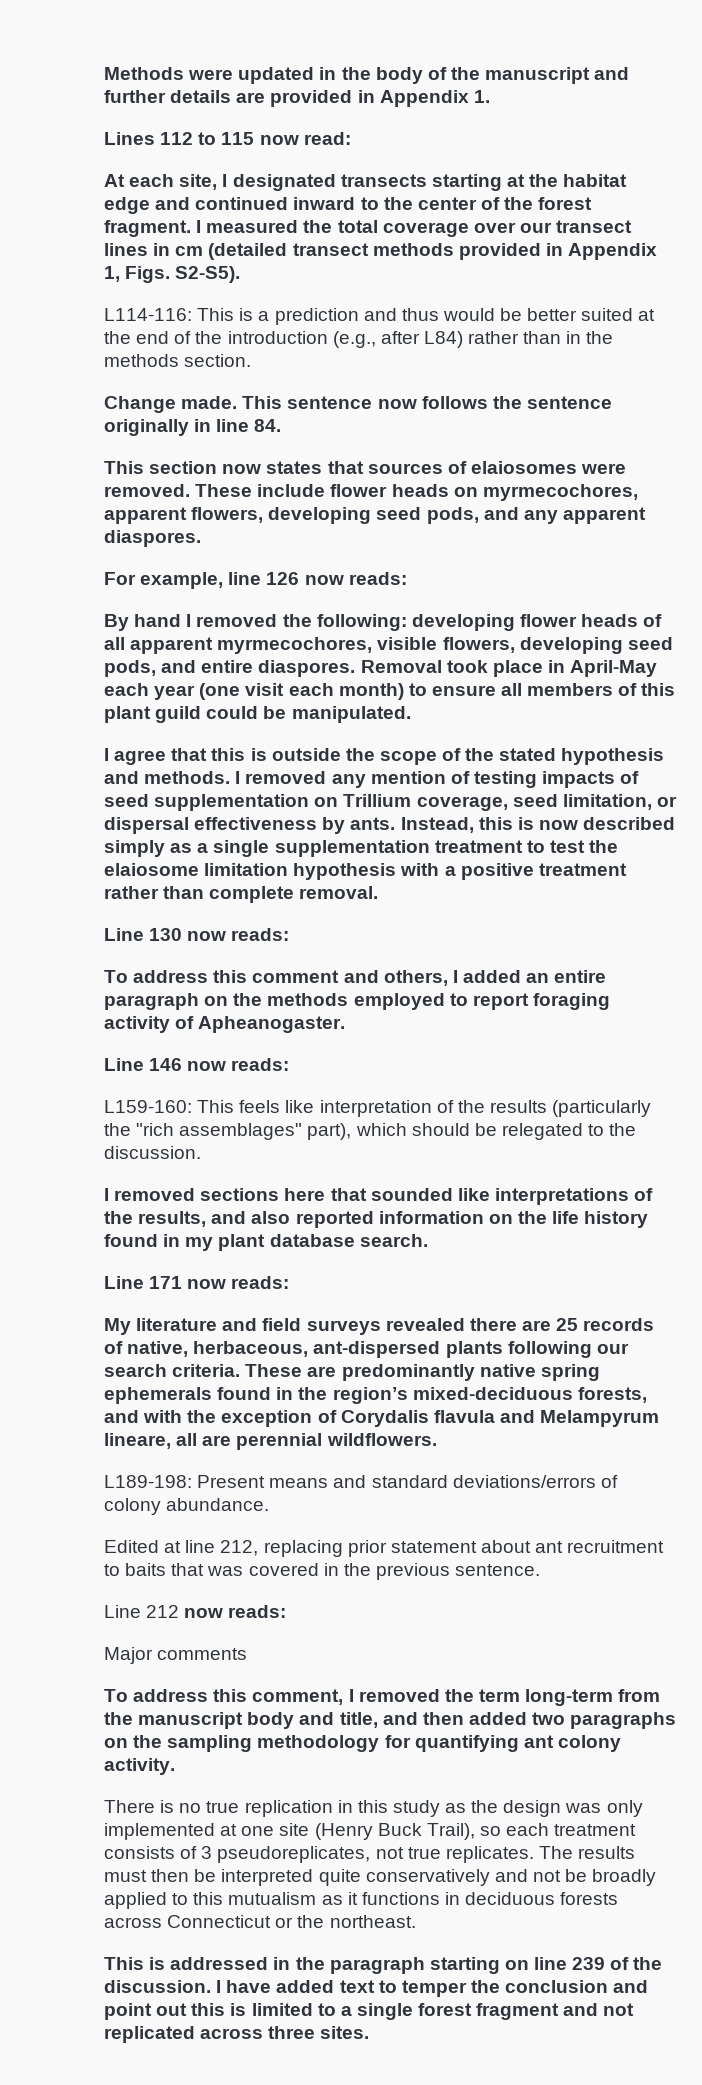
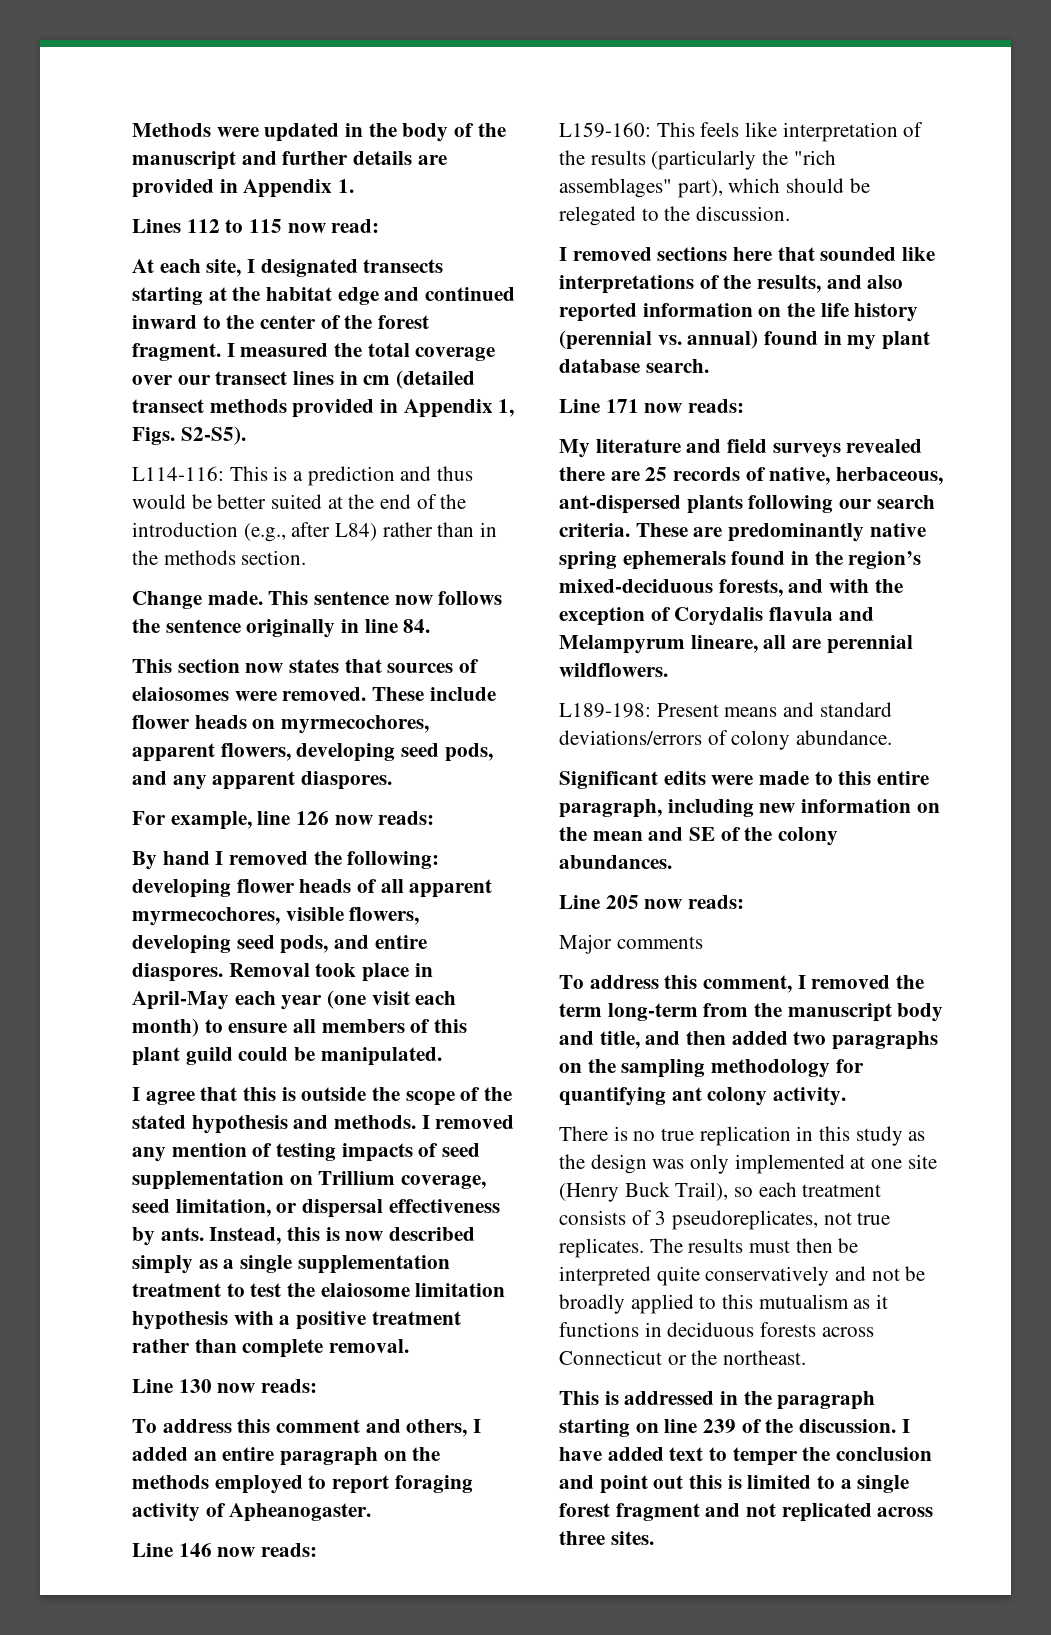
- I removed sections here that sounded like interpretations of the results, and also reported information on the life history found in my plant database search.
+ I removed sections here that sounded like interpretations of the results, and also reported information on the life history (perennial vs. annual) found in my plant database search.
- Edited at line 212, replacing prior statement about ant recruitment to baits that was covered in the previous sentence.
- Line 212 now reads:
+ Significant edits were made to this entire paragraph, including new information on the mean and SE of the colony abundances.
+ Line 205 now reads:

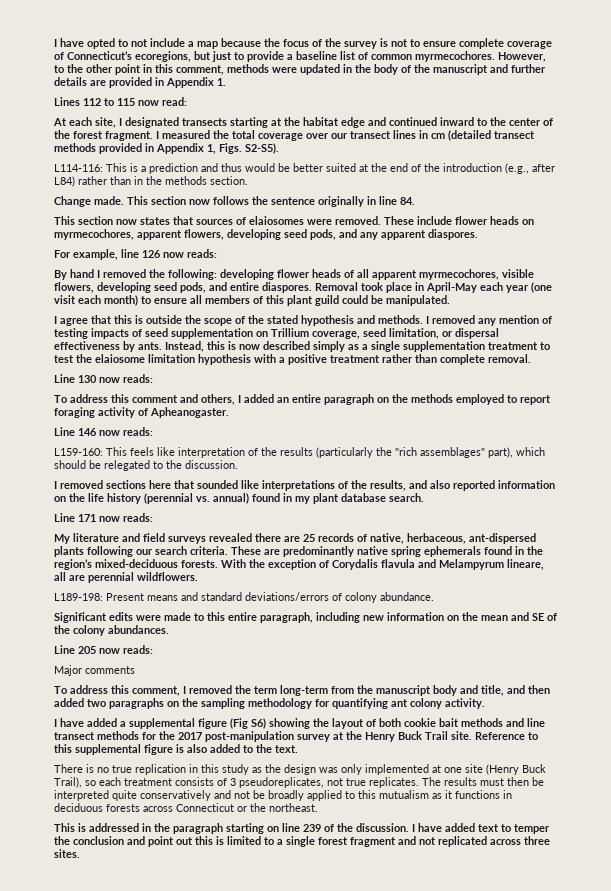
- Methods were updated in the body of the manuscript and further details are provided in Appendix 1.
+ I have opted to not include a map because the focus of the survey is not to ensure complete coverage of Connecticut’s ecoregions, but just to provide a baseline list of common myrmecochores. However, to the other point in this comment, methods were updated in the body of the manuscript and further details are provided in Appendix 1.
- This sentence now follows the sentence originally in line 84.
+ This section now follows the sentence originally in line 84.
- These are predominantly native spring ephemerals found in the region’s mixed-deciduous forests, and with the exception of Corydalis flavula and Melampyrum lineare, all are perennial wildflowers.
+ These are predominantly native spring ephemerals found in the region’s mixed-deciduous forests. With the exception of Corydalis flavula and Melampyrum lineare, all are perennial wildflowers.
+ I have added a supplemental figure (Fig S6) showing the layout of both cookie bait methods and line transect methods for the 2017 post-manipulation survey at the Henry Buck Trail site. Reference to this supplemental figure is also added to the text.

